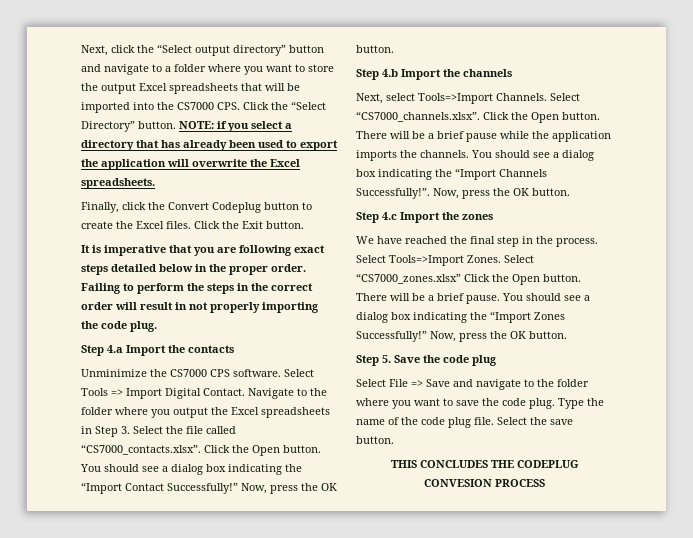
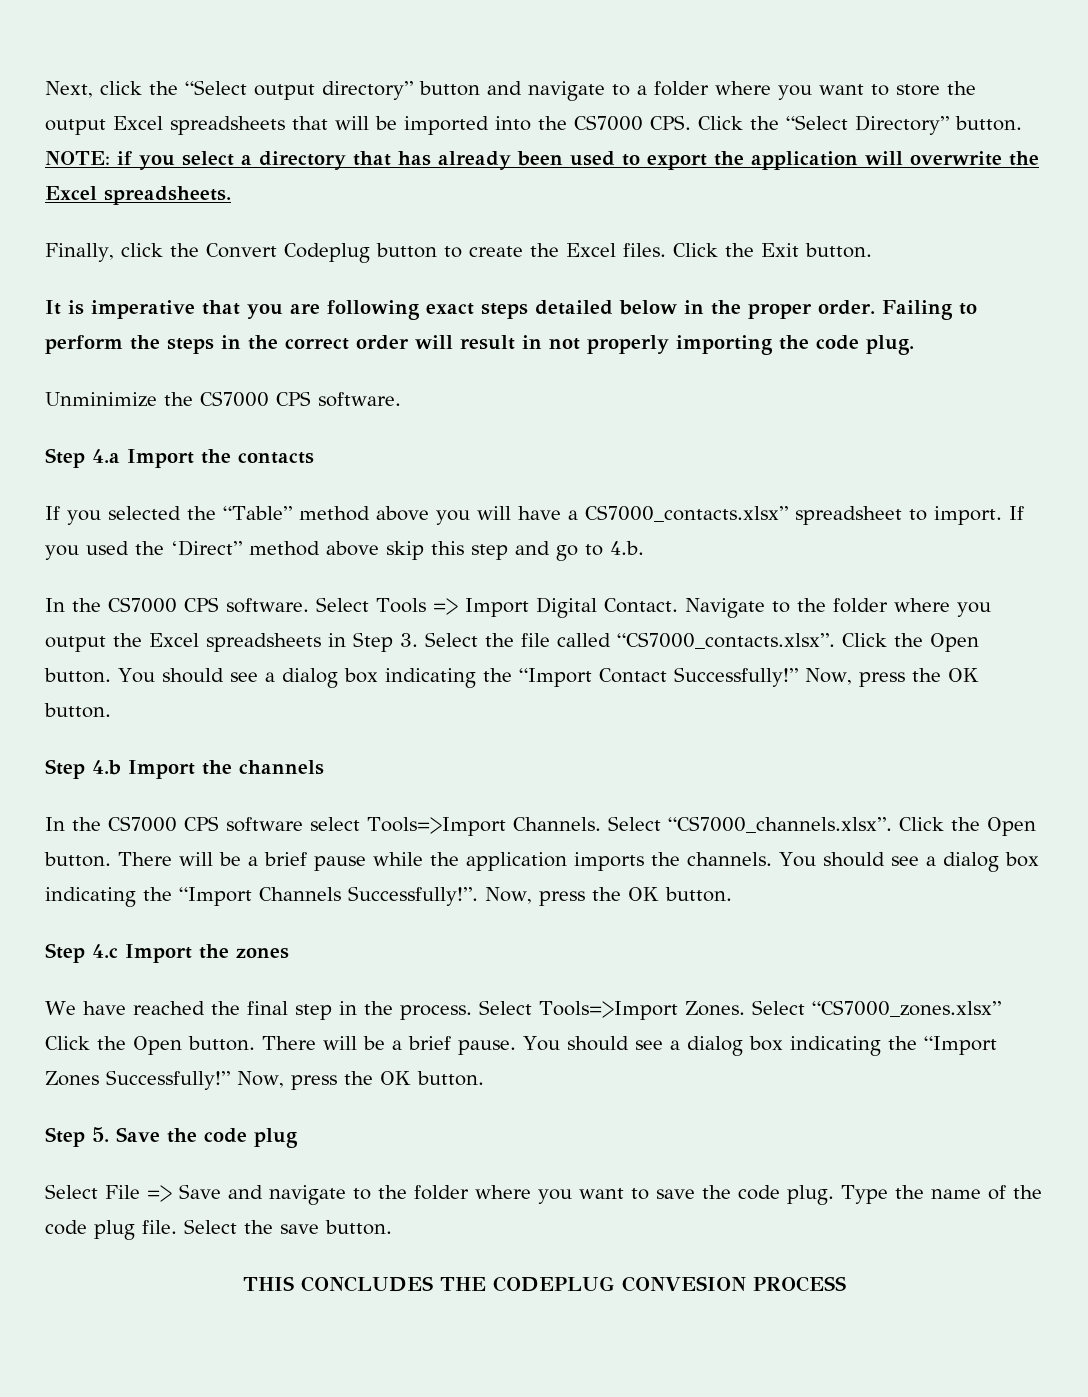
+ Unminimize the CS7000 CPS software.
- Unminimize the CS7000 CPS software.
+ If you selected the “Table” method above you will have a CS7000_contacts.xlsx” spreadsheet to import. If you used the ‘Direct” method above skip this step and go to 4.b.
+ In the CS7000 CPS software.
- Next, select Tools=>Import Channels.
+ In the CS7000 CPS software select Tools=>Import Channels.

